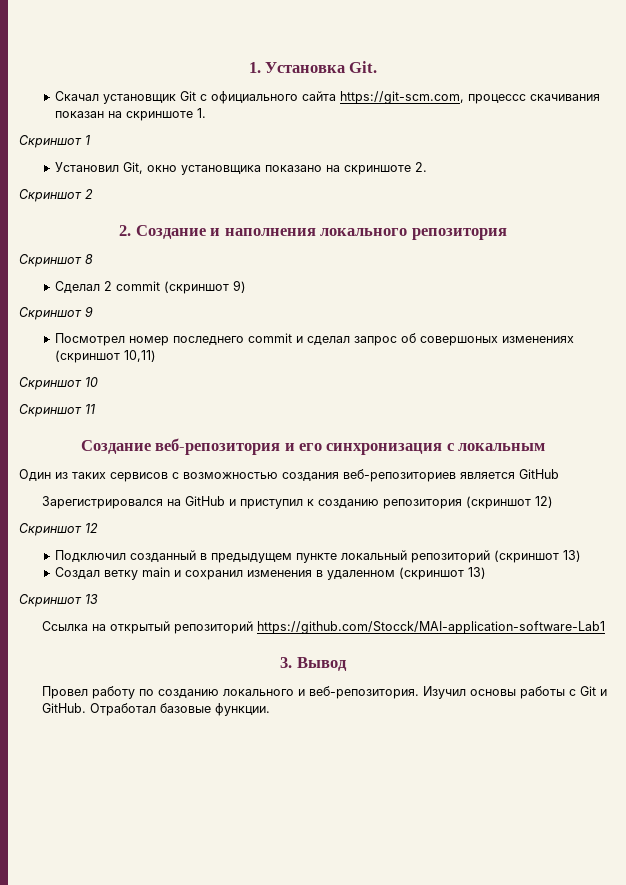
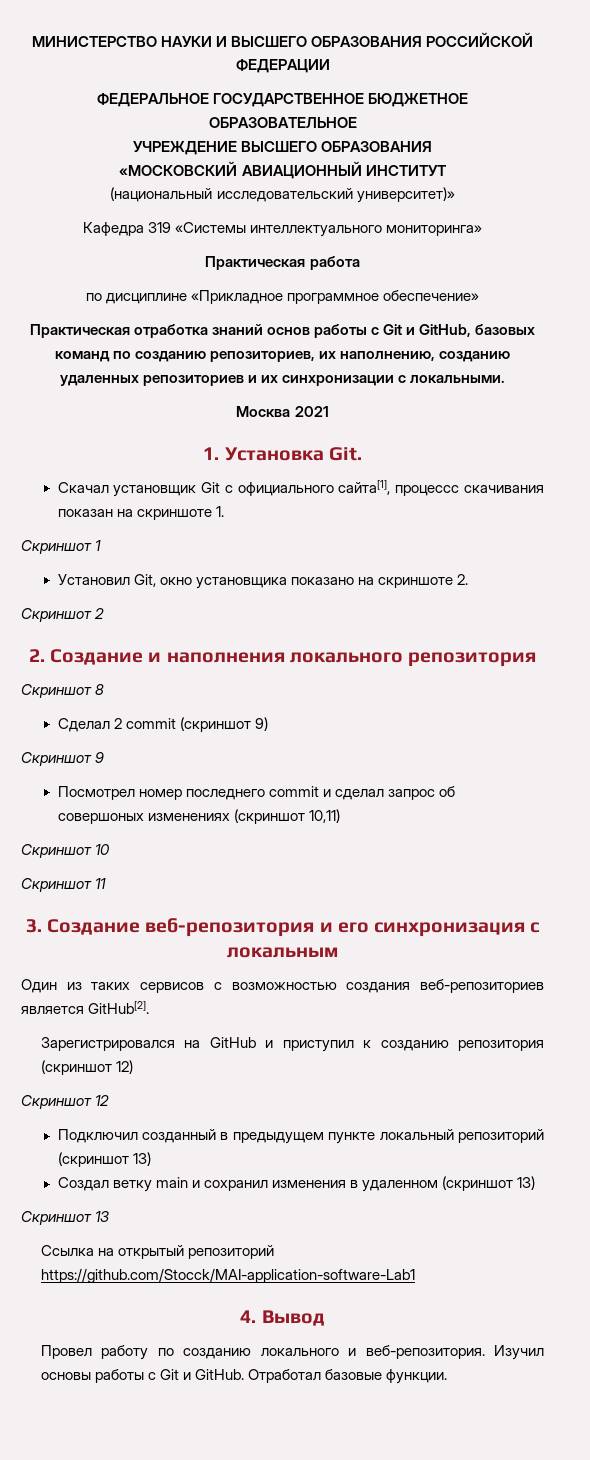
+ МИНИСТЕРСТВО НАУКИ И ВЫСШЕГО ОБРАЗОВАНИЯ РОССИЙСКОЙ ФЕДЕРАЦИИ
+ ФЕДЕРАЛЬНОЕ ГОСУДАРСТВЕННОЕ БЮДЖЕТНОЕ ОБРАЗОВАТЕЛЬНОЕ
+ УЧРЕЖДЕНИЕ ВЫСШЕГО ОБРАЗОВАНИЯ
+ «МОСКОВСКИЙ АВИАЦИОННЫЙ ИНСТИТУТ
+ (национальный исследовательский университет)»
+ Кафедра 319 «Системы интеллектуального мониторинга»
+ Практическая работа
+ по дисциплине «Прикладное программное обеспечение»
+ Практическая отработка знаний основ работы с Git и GitHub, базовых команд по созданию репозиториев, их наполнению, созданию удаленных репозиториев и их синхронизации с локальными.
+ Москва 2021
- Скачал установщик Git с официального сайта https://git-scm.com, процессс скачивания показан на скриншоте 1.
+ Скачал установщик Git с официального сайта[1], процессс скачивания показан на скриншоте 1.
- Создание веб-репозитория и его синхронизация с локальным
+ 3. Создание веб-репозитория и его синхронизация с локальным
- Один из таких сервисов с возможностью создания веб-репозиториев является GitHub
+ Один из таких сервисов с возможностью создания веб-репозиториев является GitHub[2].
- 3. Вывод
+ 4. Вывод

